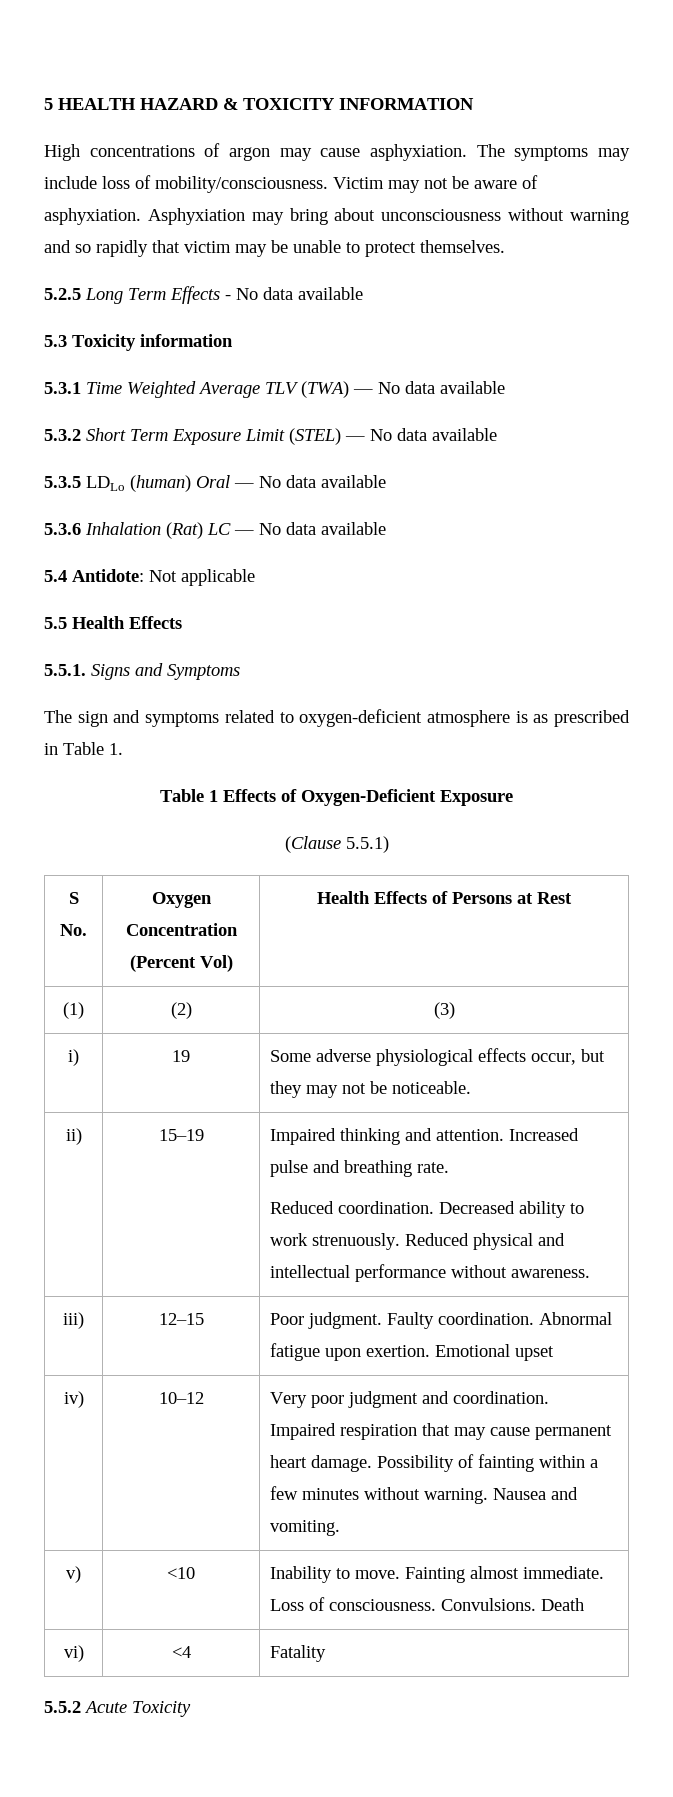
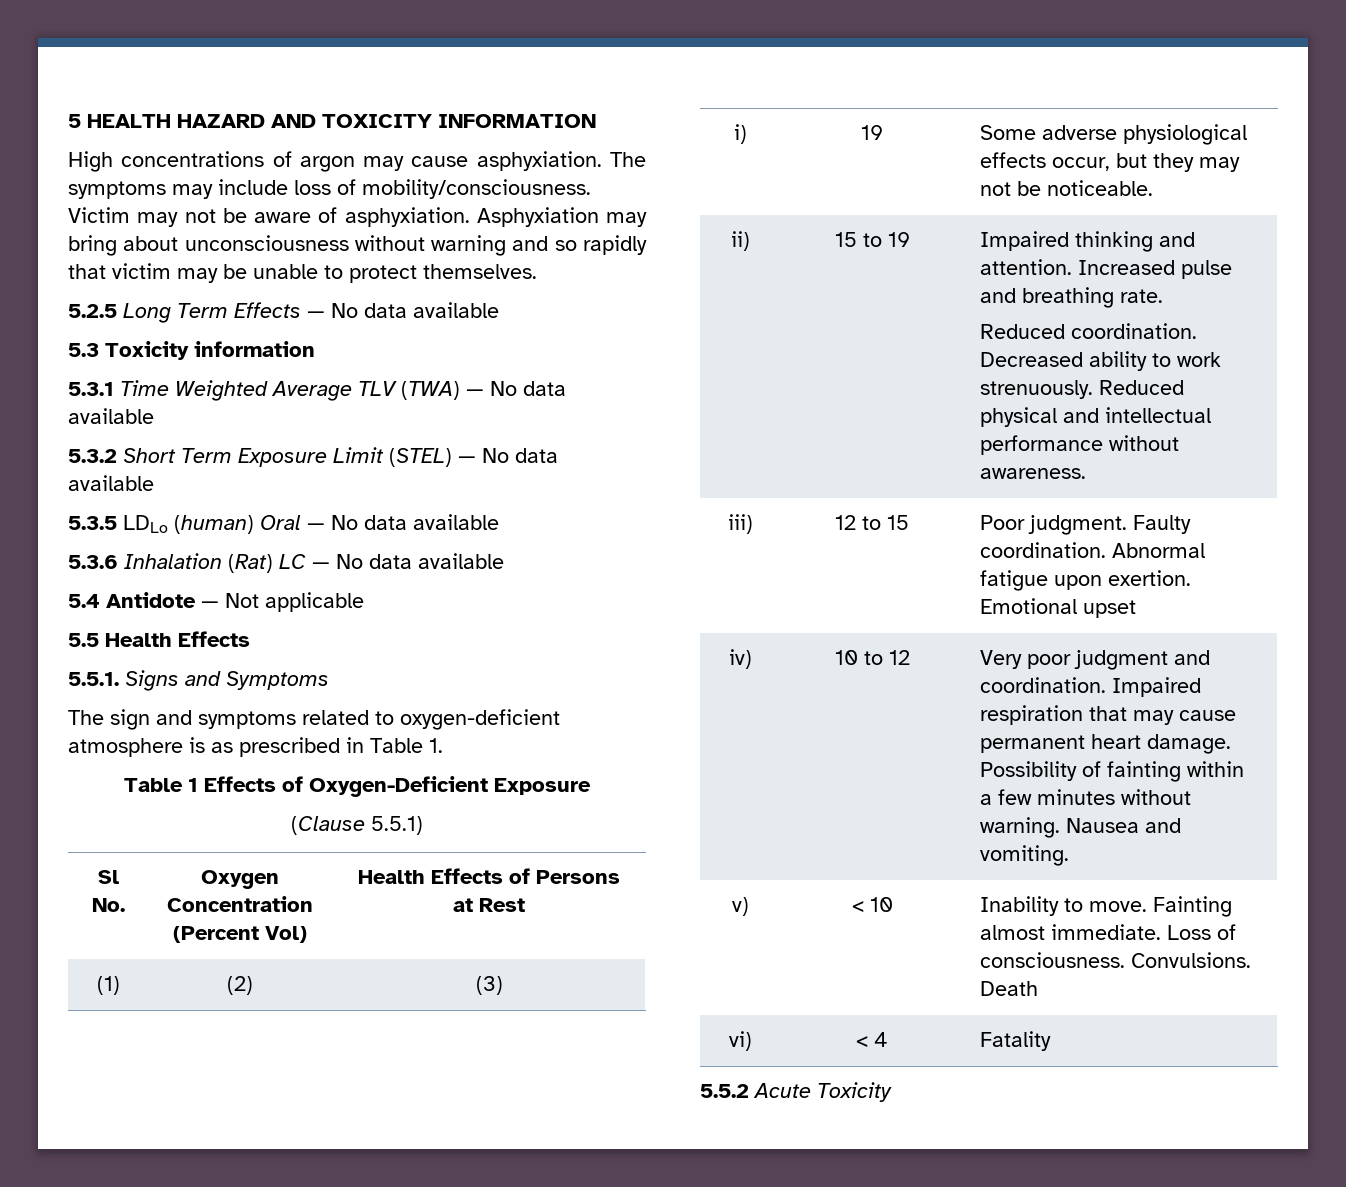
- 5 HEALTH HAZARD & TOXICITY INFORMATION
+ 5 HEALTH HAZARD AND TOXICITY INFORMATION
- 5.2.5 Long Term Effects - No data available
+ 5.2.5 Long Term Effects — No data available
- 5.4 Antidote: Not applicable
+ 5.4 Antidote — Not applicable
- S No. | Oxygen Concentration (Percent Vol) | Health Effects of Persons at Rest
+ Sl No. | Oxygen Concentration (Percent Vol) | Health Effects of Persons at Rest
- ii) | 15–19 | Impaired thinking and attention. Increased pulse and breathing rate.
+ ii) | 15 to 19 | Impaired thinking and attention. Increased pulse and breathing rate.
- iii) | 12–15 | Poor judgment. Faulty coordination. Abnormal fatigue upon exertion. Emotional upset
+ iii) | 12 to 15 | Poor judgment. Faulty coordination. Abnormal fatigue upon exertion. Emotional upset
- iv) | 10–12 | Very poor judgment and coordination. Impaired respiration that may cause permanent heart damage. Possibility of fainting within a few minutes without warning. Nausea and vomiting.
+ iv) | 10 to 12 | Very poor judgment and coordination. Impaired respiration that may cause permanent heart damage. Possibility of fainting within a few minutes without warning. Nausea and vomiting.
- v) | <10 | Inability to move. Fainting almost immediate. Loss of consciousness. Convulsions. Death
+ v) | < 10 | Inability to move. Fainting almost immediate. Loss of consciousness. Convulsions. Death
- vi) | <4 | Fatality
+ vi) | < 4 | Fatality

